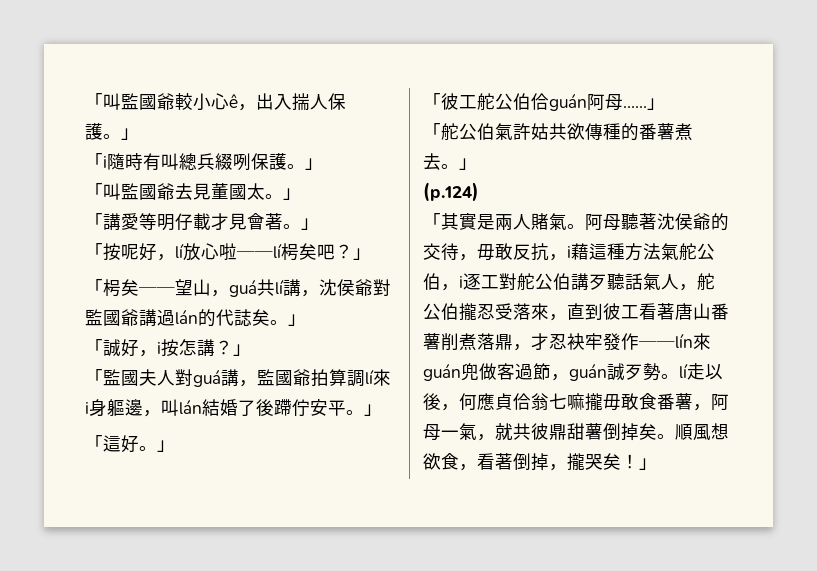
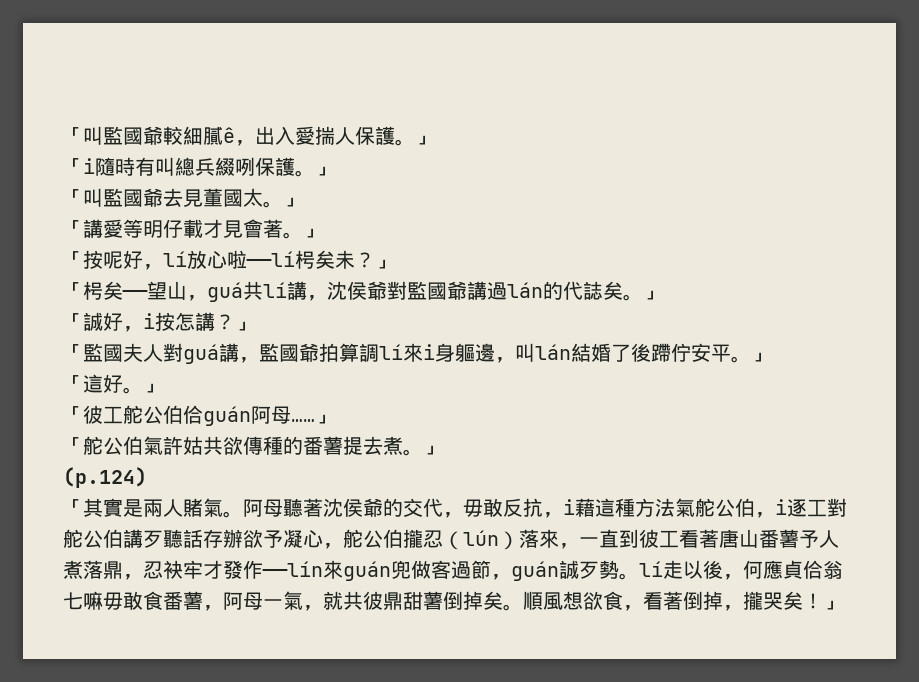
- 「叫監國爺較小心ê，出入揣人保護。」
+ 「叫監國爺較細膩ê，出入愛揣人保護。」
- 「按呢好，lí放心啦──lí枵矣吧？」
+ 「按呢好，lí放心啦──lí枵矣未？」
- 「舵公伯氣許姑共欲傳種的番薯煮去。」
+ 「舵公伯氣許姑共欲傳種的番薯提去煮。」
- 阿母聽著沈侯爺的交待，毋敢反抗，i藉這種方法氣舵公伯，i逐工對舵公伯講歹聽話氣人，舵公伯攏忍受落來，直到彼工看著唐山番薯削煮落鼎，才忍袂牢發作──lín來guán兜做客過節，guán誠歹勢。lí走以後，何應貞佮翁七嘛攏毋敢食番薯，阿母一氣，就共彼鼎甜薯倒掉矣。
+ 阿母聽著沈侯爺的交代，毋敢反抗，i藉這種方法氣舵公伯，i逐工對舵公伯講歹聽話存辦欲予凝心，舵公伯攏忍（lún）落來，一直到彼工看著唐山番薯予人煮落鼎，忍袂牢才發作──lín來guán兜做客過節，guán誠歹勢。lí走以後，何應貞佮翁七嘛毋敢食番薯，阿母一氣，就共彼鼎甜薯倒掉矣。

